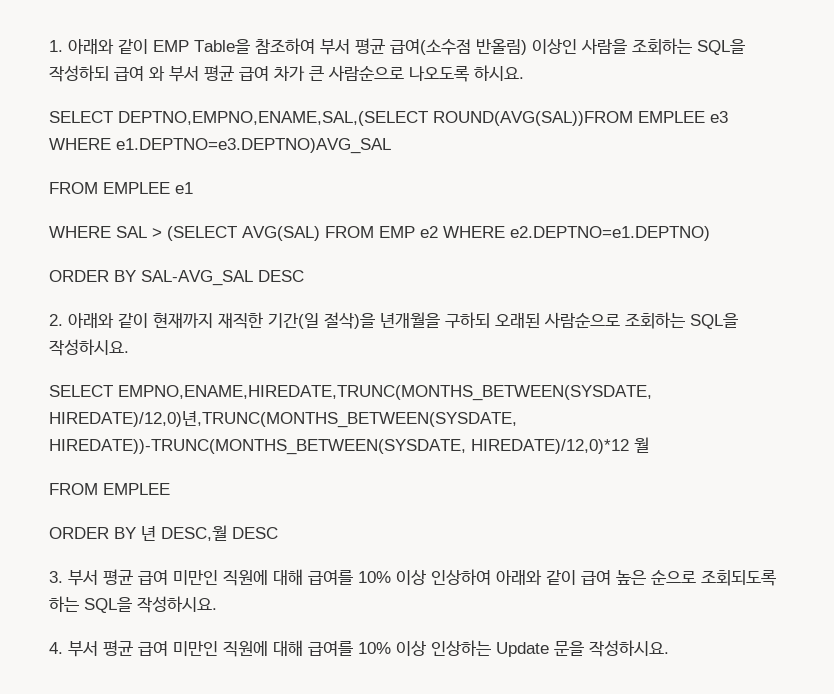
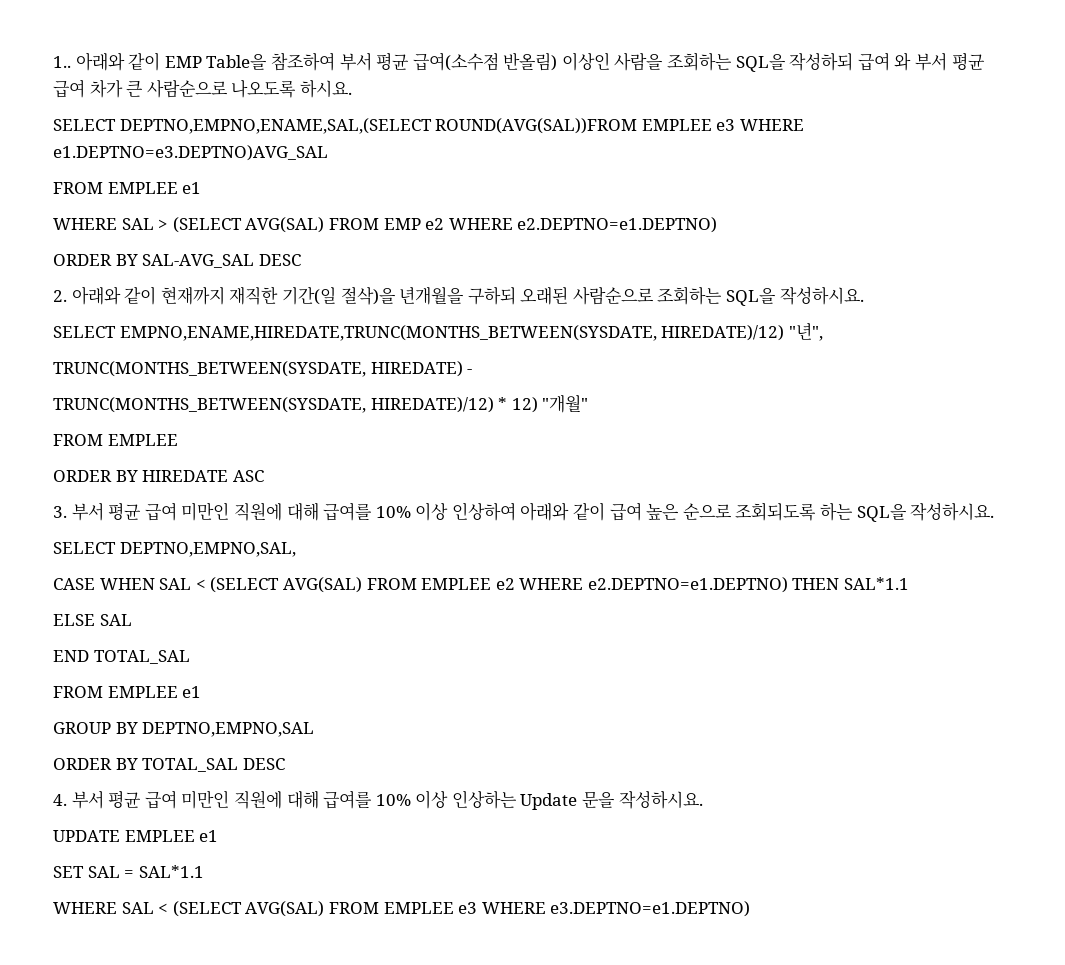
- 1. 아래와 같이 EMP Table을 참조하여 부서 평균 급여(소수점 반올림) 이상인 사람을 조회하는 SQL을 작성하되 급여 와 부서 평균 급여 차가 큰 사람순으로 나오도록 하시요.
+ 1.. 아래와 같이 EMP Table을 참조하여 부서 평균 급여(소수점 반올림) 이상인 사람을 조회하는 SQL을 작성하되 급여 와 부서 평균 급여 차가 큰 사람순으로 나오도록 하시요.
- SELECT EMPNO,ENAME,HIREDATE,TRUNC(MONTHS_BETWEEN(SYSDATE, HIREDATE)/12,0)년,TRUNC(MONTHS_BETWEEN(SYSDATE, HIREDATE))-TRUNC(MONTHS_BETWEEN(SYSDATE, HIREDATE)/12,0)*12 월
+ SELECT EMPNO,ENAME,HIREDATE,TRUNC(MONTHS_BETWEEN(SYSDATE, HIREDATE)/12) "년",
+ TRUNC(MONTHS_BETWEEN(SYSDATE, HIREDATE) -
+ TRUNC(MONTHS_BETWEEN(SYSDATE, HIREDATE)/12) * 12) "개월"
- ORDER BY 년 DESC,월 DESC
+ ORDER BY HIREDATE ASC
+ SELECT DEPTNO,EMPNO,SAL,
+ CASE WHEN SAL < (SELECT AVG(SAL) FROM EMPLEE e2 WHERE e2.DEPTNO=e1.DEPTNO) THEN SAL*1.1
+ ELSE SAL
+ END TOTAL_SAL
+ FROM EMPLEE e1
+ GROUP BY DEPTNO,EMPNO,SAL
+ ORDER BY TOTAL_SAL DESC
+ UPDATE EMPLEE e1
+ SET SAL = SAL*1.1
+ WHERE SAL < (SELECT AVG(SAL) FROM EMPLEE e3 WHERE e3.DEPTNO=e1.DEPTNO)

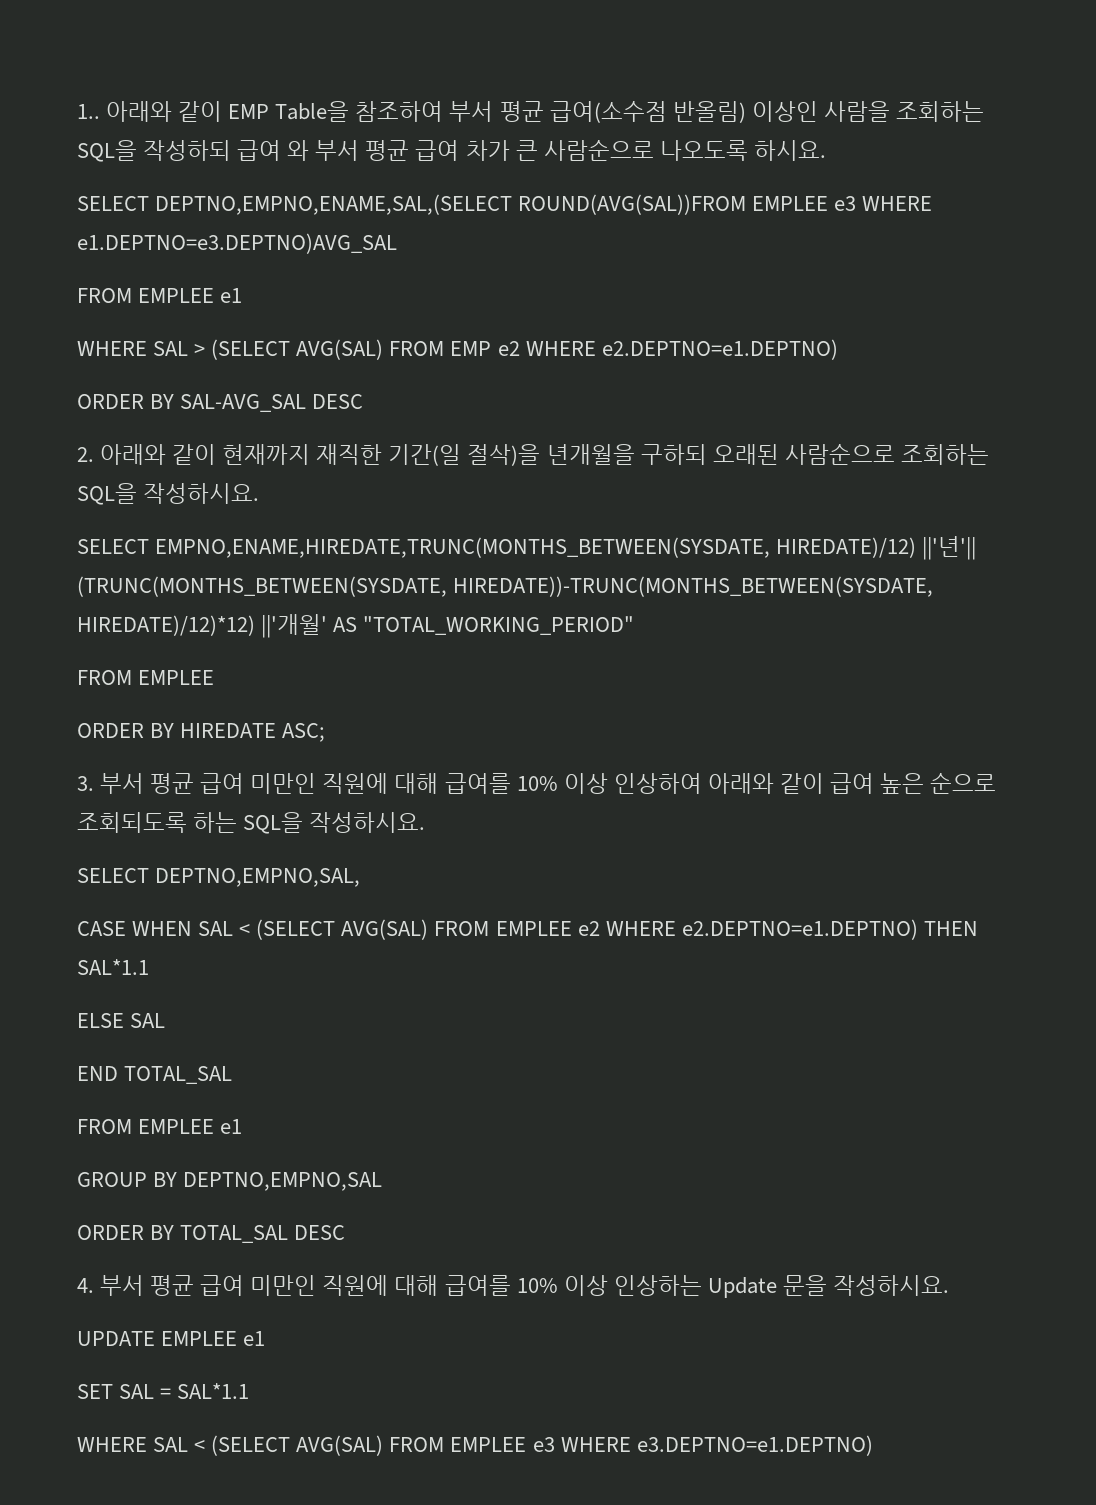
- SELECT EMPNO,ENAME,HIREDATE,TRUNC(MONTHS_BETWEEN(SYSDATE, HIREDATE)/12) "년",
- TRUNC(MONTHS_BETWEEN(SYSDATE, HIREDATE) -
- TRUNC(MONTHS_BETWEEN(SYSDATE, HIREDATE)/12) * 12) "개월"
+ SELECT EMPNO,ENAME,HIREDATE,TRUNC(MONTHS_BETWEEN(SYSDATE, HIREDATE)/12) ||'년'|| (TRUNC(MONTHS_BETWEEN(SYSDATE, HIREDATE))-TRUNC(MONTHS_BETWEEN(SYSDATE, HIREDATE)/12)*12) ||'개월' AS "TOTAL_WORKING_PERIOD"
- ORDER BY HIREDATE ASC
+ ORDER BY HIREDATE ASC;

